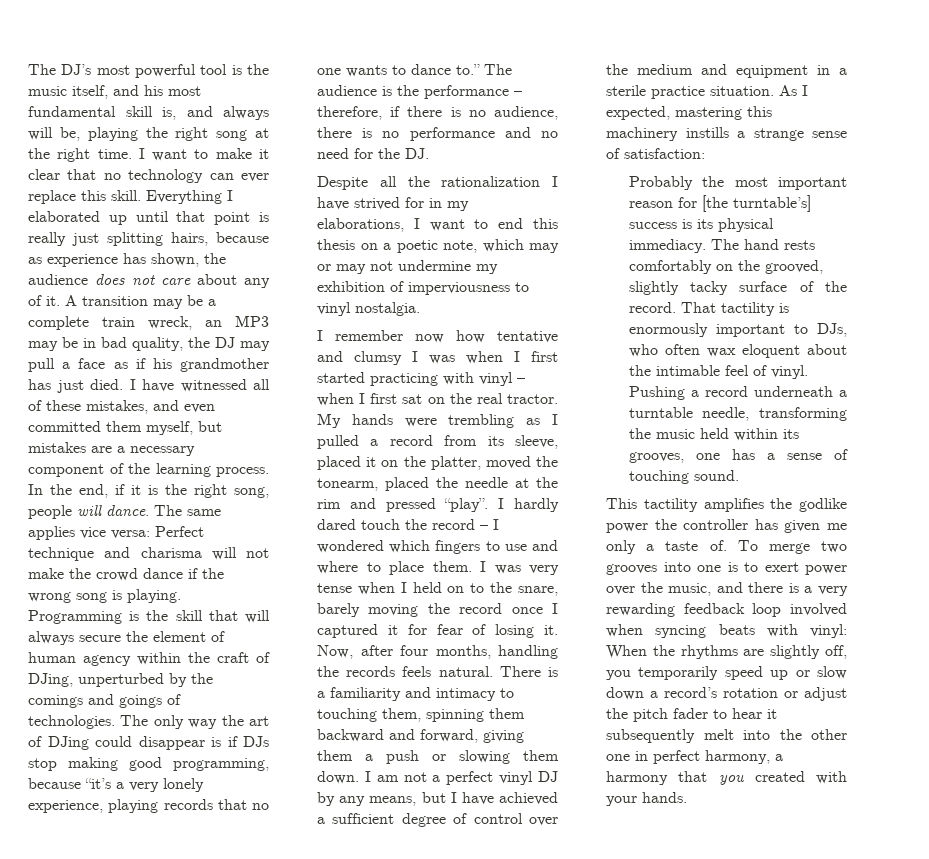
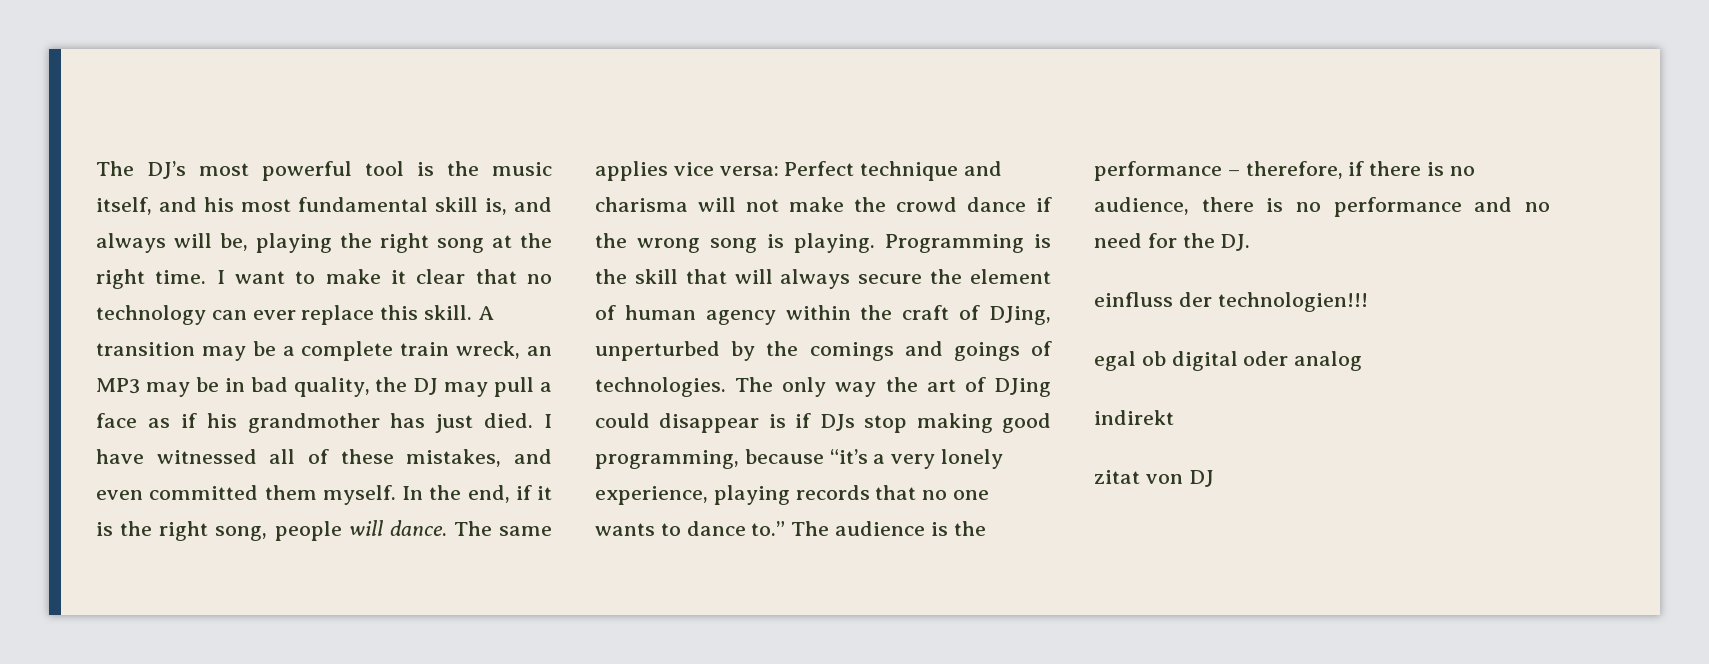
- Everything I elaborated up until that point is really just splitting hairs, because as experience has shown, the audience does not care about any of it.
- I have witnessed all of these mistakes, and even committed them myself, but mistakes are a necessary component of the learning process.
+ I have witnessed all of these mistakes, and even committed them myself.
- Despite all the rationalization I have strived for in my elaborations, I want to end this thesis on a poetic note, which may or may not undermine my exhibition of imperviousness to vinyl nostalgia.
- I remember now how tentative and clumsy I was when I first started practicing with vinyl – when I first sat on the real tractor. My hands were trembling as I pulled a record from its sleeve, placed it on the platter, moved the tonearm, placed the needle at the rim and pressed “play”. I hardly dared touch the record – I wondered which fingers to use and where to place them. I was very tense when I held on to the snare, barely moving the record once I captured it for fear of losing it. Now, after four months, handling the records feels natural. There is a familiarity and intimacy to touching them, spinning them backward and forward, giving them a push or slowing them down. I am not a perfect vinyl DJ by any means, but I have achieved a sufficient degree of control over the medium and equipment in a sterile practice situation. As I expected, mastering this machinery instills a strange sense of satisfaction:
- Probably the most important reason for [the turntable’s] success is its physical immediacy. The hand rests comfortably on the grooved, slightly tacky surface of the record. That tactility is enormously important to DJs, who often wax eloquent about the intimable feel of vinyl. Pushing a record underneath a turntable needle, transforming the music held within its grooves, one has a sense of touching sound.
- This tactility amplifies the godlike power the controller has given me only a taste of. To merge two grooves into one is to exert power over the music, and there is a very rewarding feedback loop involved when syncing beats with vinyl: When the rhythms are slightly off, you temporarily speed up or slow down a record’s rotation or adjust the pitch fader to hear it subsequently melt into the other one in perfect harmony, a harmony that you created with your hands.
+ einfluss der technologien!!!
+ egal ob digital oder analog
+ indirekt
+ zitat von DJ

